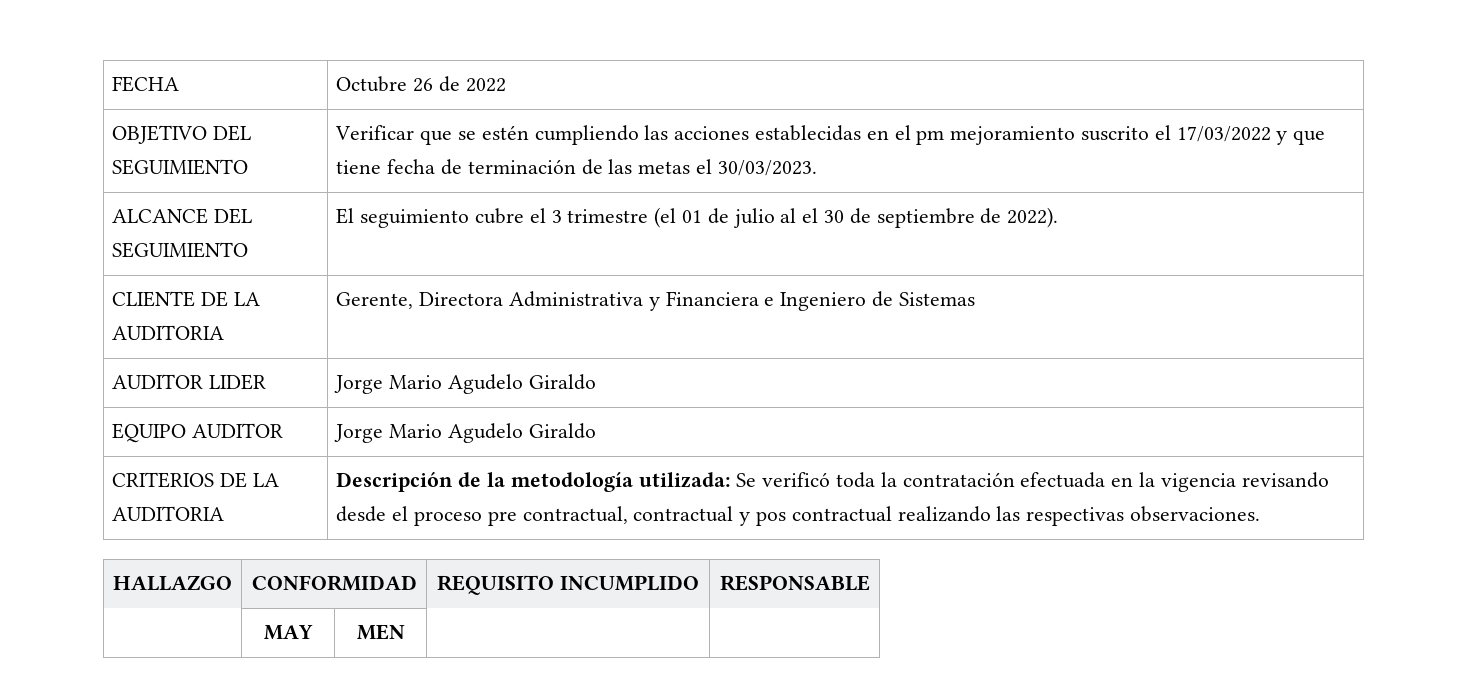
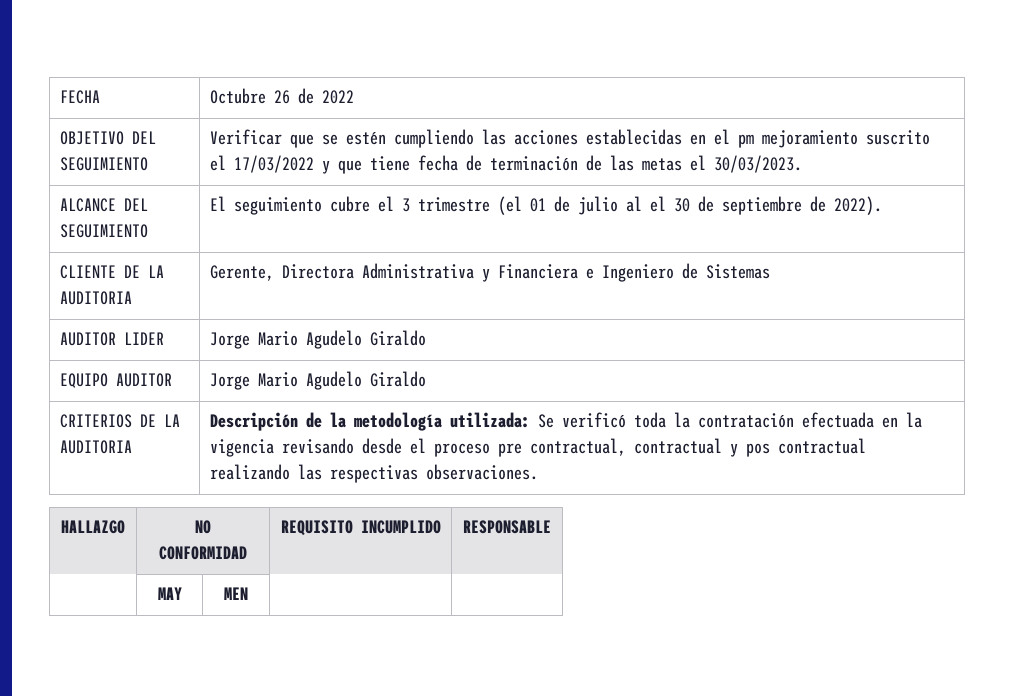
- HALLAZGO | CONFORMIDAD | REQUISITO INCUMPLIDO | RESPONSABLE
+ HALLAZGO | NO CONFORMIDAD | REQUISITO INCUMPLIDO | RESPONSABLE

